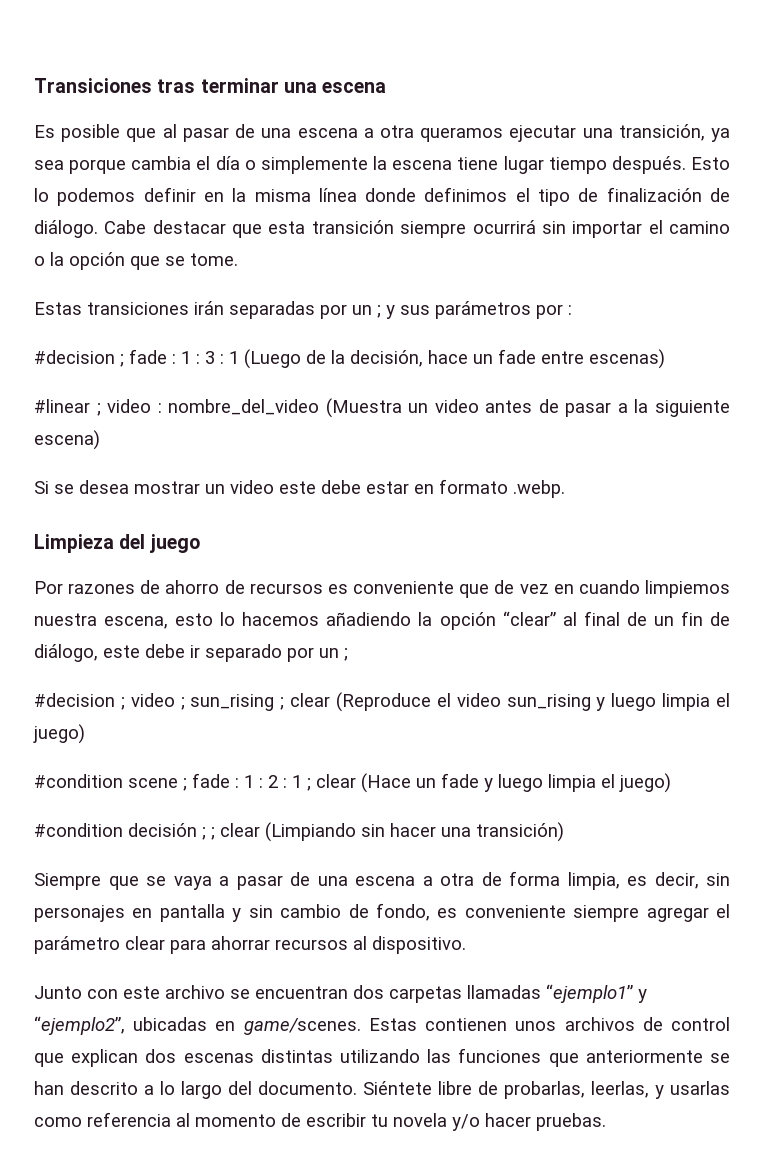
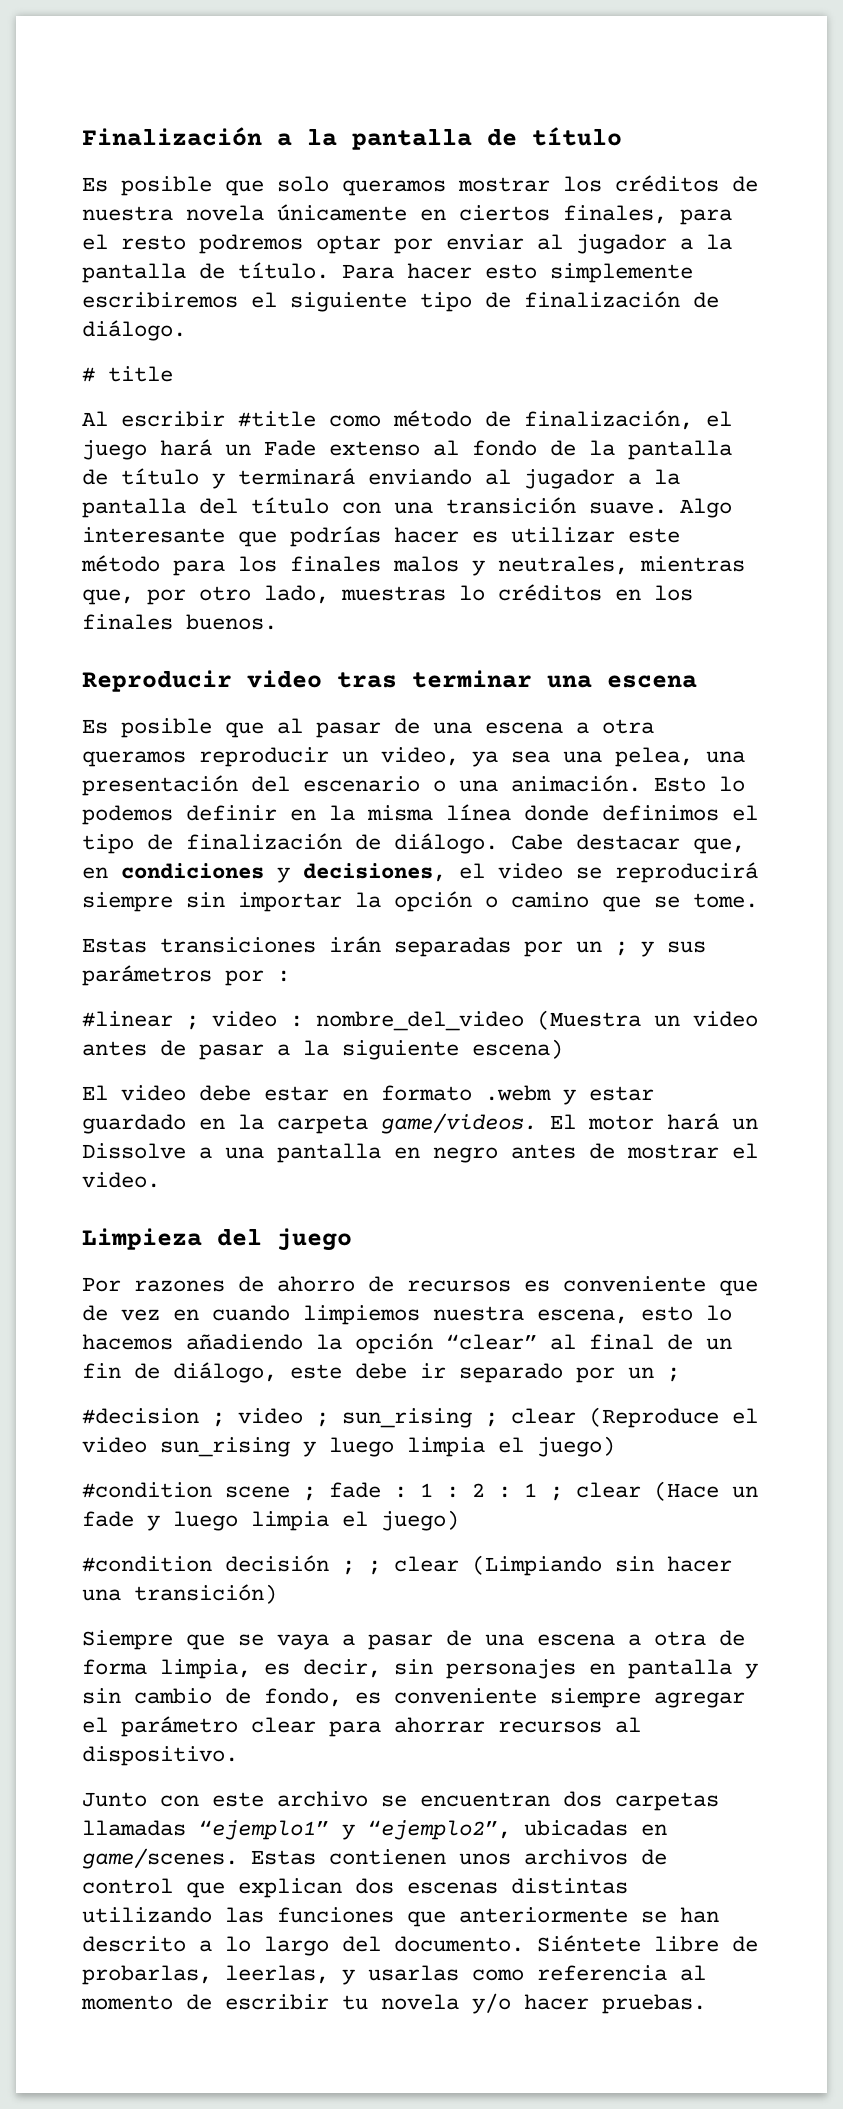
- Transiciones tras terminar una escena
+ Finalización a la pantalla de título
+ Es posible que solo queramos mostrar los créditos de nuestra novela únicamente en ciertos finales, para el resto podremos optar por enviar al jugador a la pantalla de título. Para hacer esto simplemente escribiremos el siguiente tipo de finalización de diálogo.
+ # title
+ Al escribir #title como método de finalización, el juego hará un Fade extenso al fondo de la pantalla de título y terminará enviando al jugador a la pantalla del título con una transición suave. Algo interesante que podrías hacer es utilizar este método para los finales malos y neutrales, mientras que, por otro lado, muestras lo créditos en los finales buenos.
+ Reproducir video tras terminar una escena
- Es posible que al pasar de una escena a otra queramos ejecutar una transición, ya sea porque cambia el día o simplemente la escena tiene lugar tiempo después.
+ Es posible que al pasar de una escena a otra queramos reproducir un video, ya sea una pelea, una presentación del escenario o una animación.
- Cabe destacar que esta transición siempre ocurrirá sin importar el camino o la opción que se tome.
+ Cabe destacar que, en condiciones y decisiones, el video se reproducirá siempre sin importar la opción o camino que se tome.
- #decision ; fade : 1 : 3 : 1 (Luego de la decisión, hace un fade entre escenas)
- Si se desea mostrar un video este debe estar en formato .webp.
+ El video debe estar en formato .webm y estar guardado en la carpeta game/videos. El motor hará un Dissolve a una pantalla en negro antes de mostrar el video.

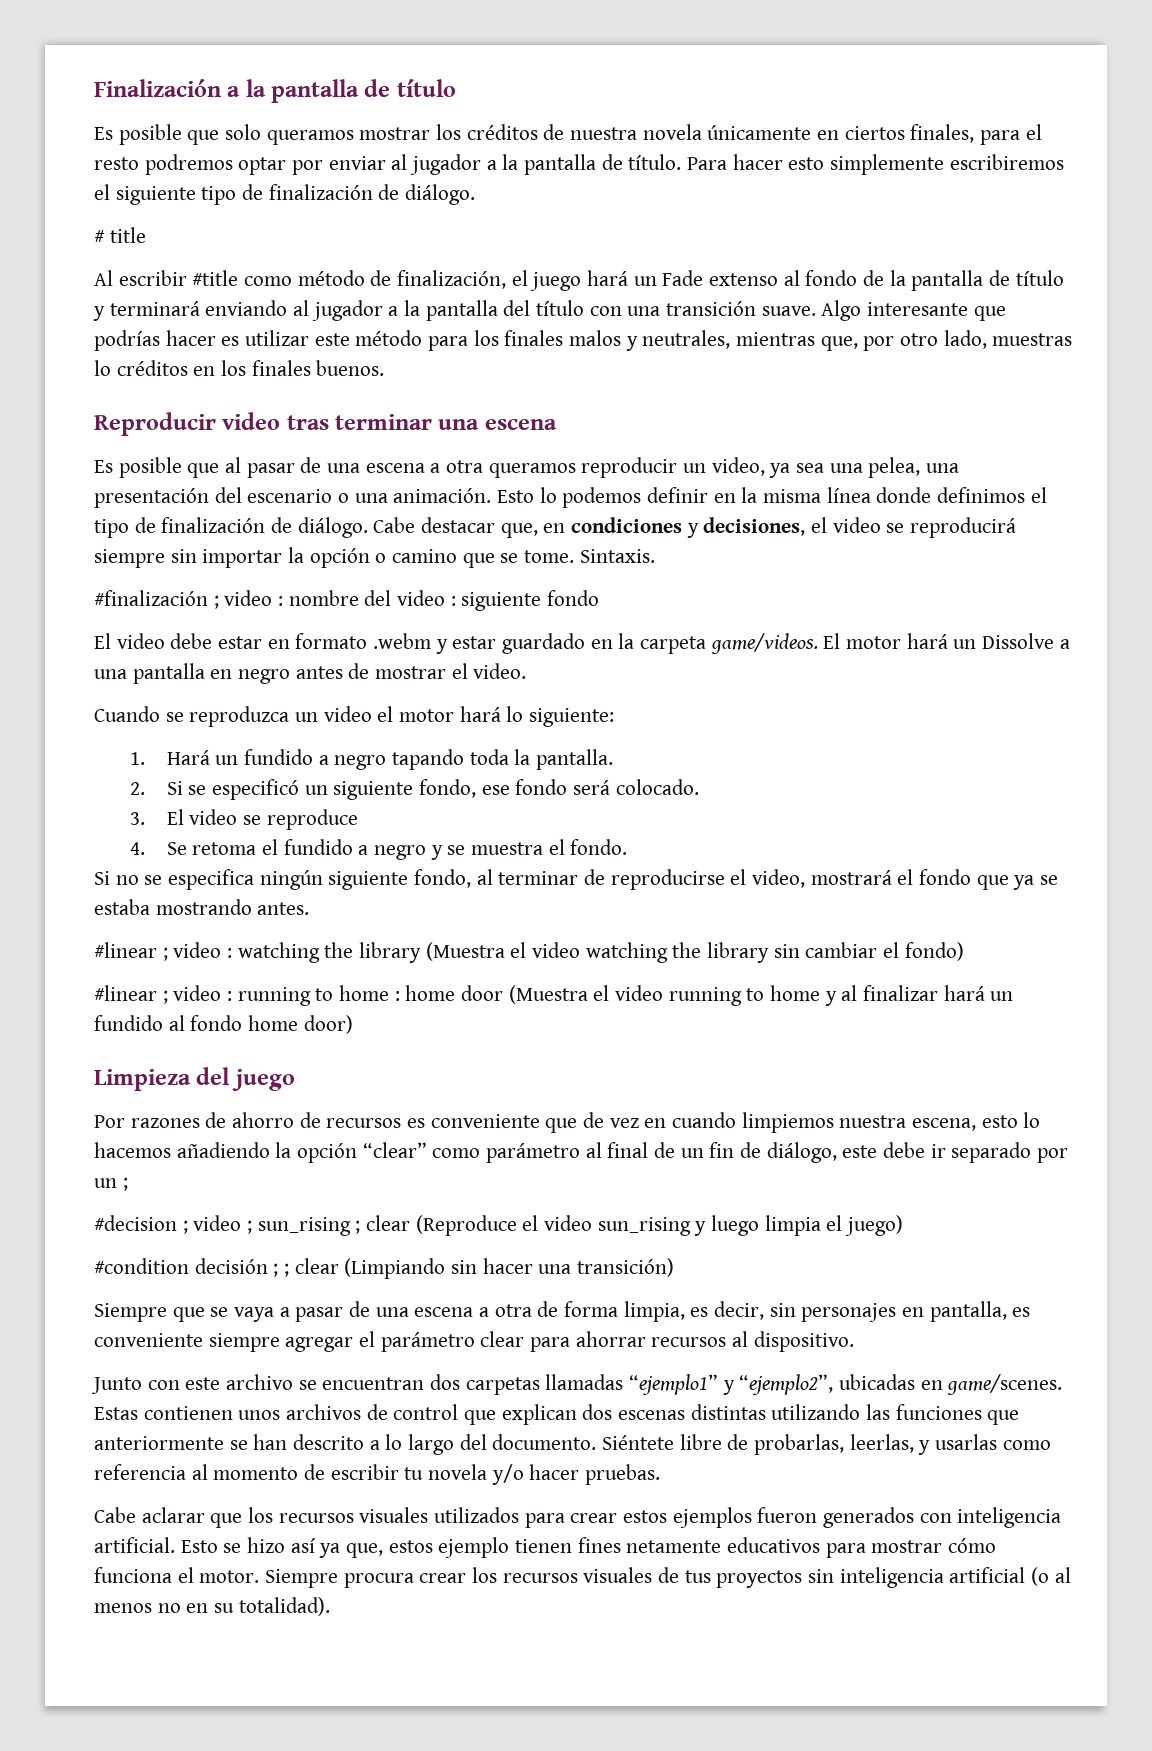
- Cabe destacar que, en condiciones y decisiones, el video se reproducirá siempre sin importar la opción o camino que se tome.
- Estas transiciones irán separadas por un ; y sus parámetros por :
- #linear ; video : nombre_del_video (Muestra un video antes de pasar a la siguiente escena)
+ Cabe destacar que, en condiciones y decisiones, el video se reproducirá siempre sin importar la opción o camino que se tome. Sintaxis.
+ #finalización ; video : nombre del video : siguiente fondo
+ Cuando se reproduzca un video el motor hará lo siguiente:
+ 1. Hará un fundido a negro tapando toda la pantalla.
+ 2. Si se especificó un siguiente fondo, ese fondo será colocado.
+ 3. El video se reproduce
+ 4. Se retoma el fundido a negro y se muestra el fondo.
+ Si no se especifica ningún siguiente fondo, al terminar de reproducirse el video, mostrará el fondo que ya se estaba mostrando antes.
+ #linear ; video : watching the library (Muestra el video watching the library sin cambiar el fondo)
+ #linear ; video : running to home : home door (Muestra el video running to home y al finalizar hará un fundido al fondo home door)
- Por razones de ahorro de recursos es conveniente que de vez en cuando limpiemos nuestra escena, esto lo hacemos añadiendo la opción “clear” al final de un fin de diálogo, este debe ir separado por un ;
+ Por razones de ahorro de recursos es conveniente que de vez en cuando limpiemos nuestra escena, esto lo hacemos añadiendo la opción “clear” como parámetro al final de un fin de diálogo, este debe ir separado por un ;
- #condition scene ; fade : 1 : 2 : 1 ; clear (Hace un fade y luego limpia el juego)
- Siempre que se vaya a pasar de una escena a otra de forma limpia, es decir, sin personajes en pantalla y sin cambio de fondo, es conveniente siempre agregar el parámetro clear para ahorrar recursos al dispositivo.
+ Siempre que se vaya a pasar de una escena a otra de forma limpia, es decir, sin personajes en pantalla, es conveniente siempre agregar el parámetro clear para ahorrar recursos al dispositivo.
+ Cabe aclarar que los recursos visuales utilizados para crear estos ejemplos fueron generados con inteligencia artificial. Esto se hizo así ya que, estos ejemplo tienen fines netamente educativos para mostrar cómo funciona el motor. Siempre procura crear los recursos visuales de tus proyectos sin inteligencia artificial (o al menos no en su totalidad).

